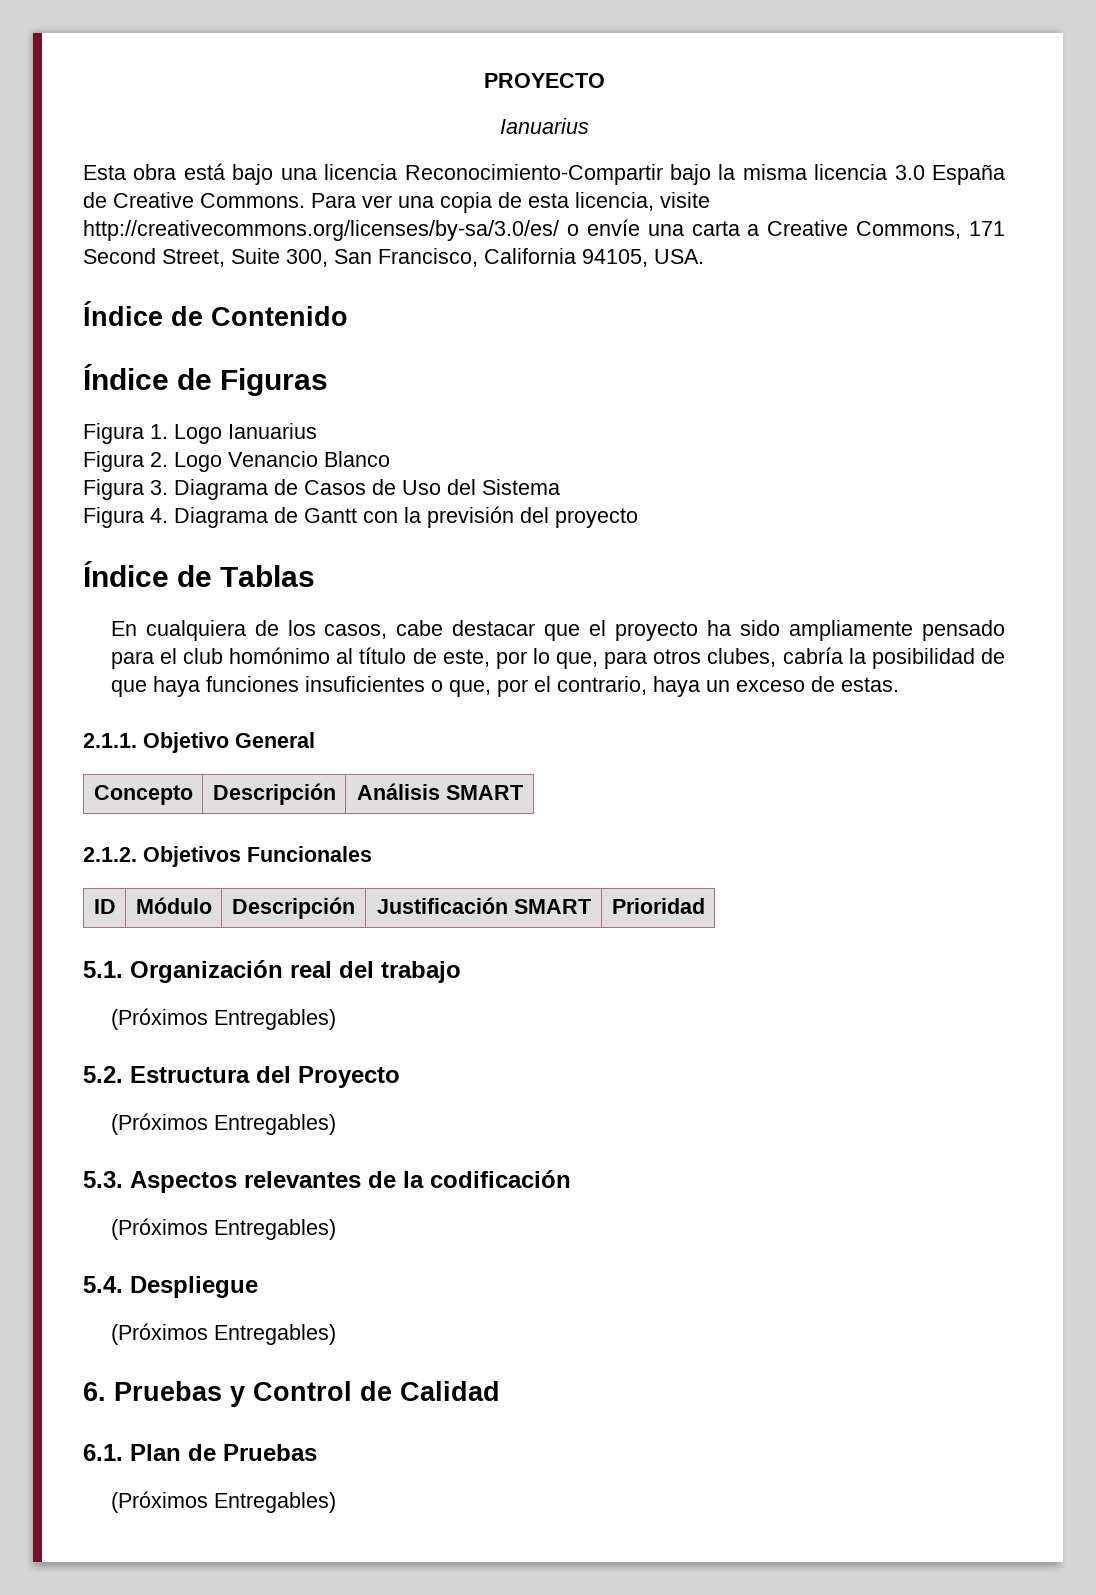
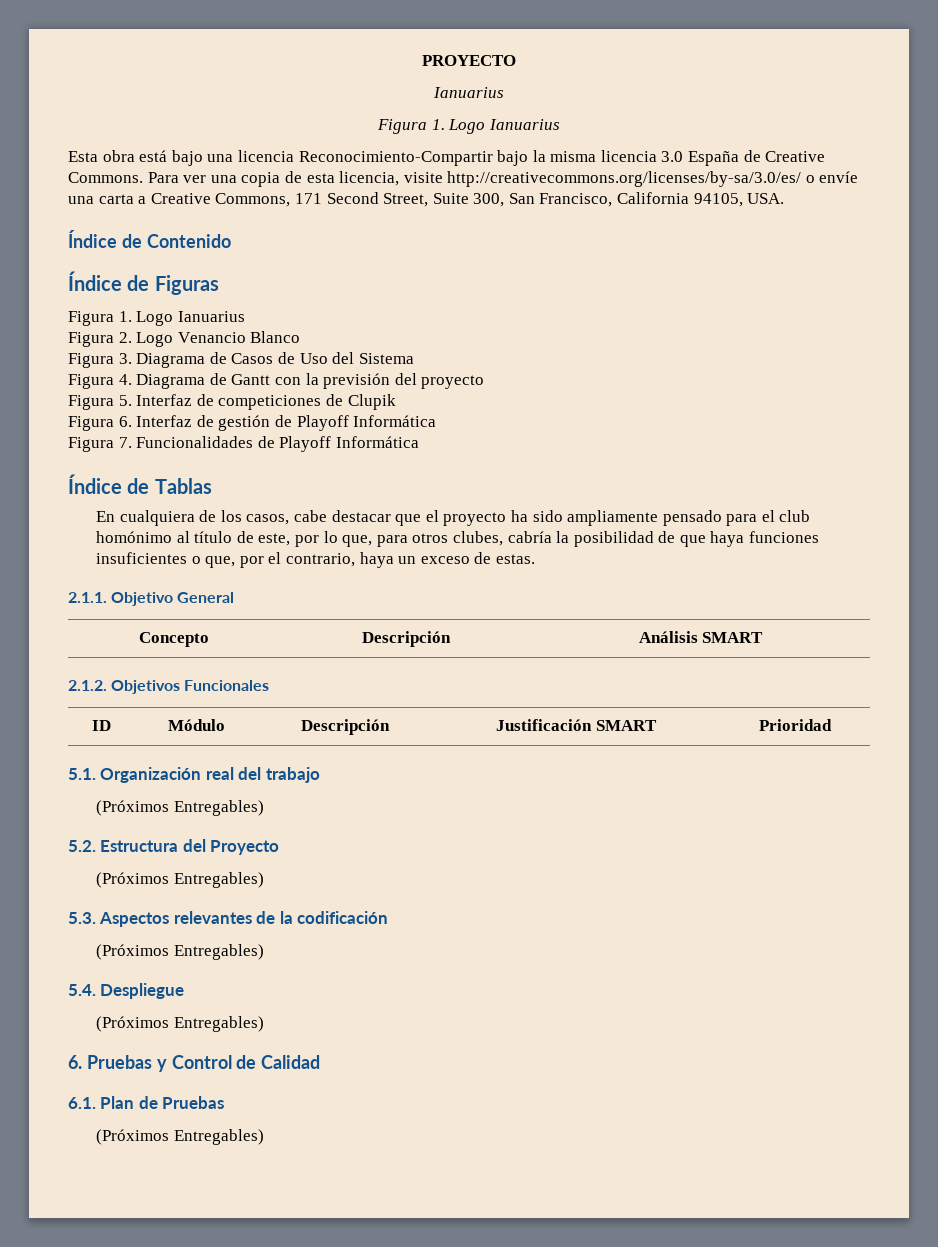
  PROYECTO
  Ianuarius
+ Figura 1. Logo Ianuarius
+ Figura 5. Interfaz de competiciones de Clupik
+ Figura 6. Interfaz de gestión de Playoff Informática
+ Figura 7. Funcionalidades de Playoff Informática

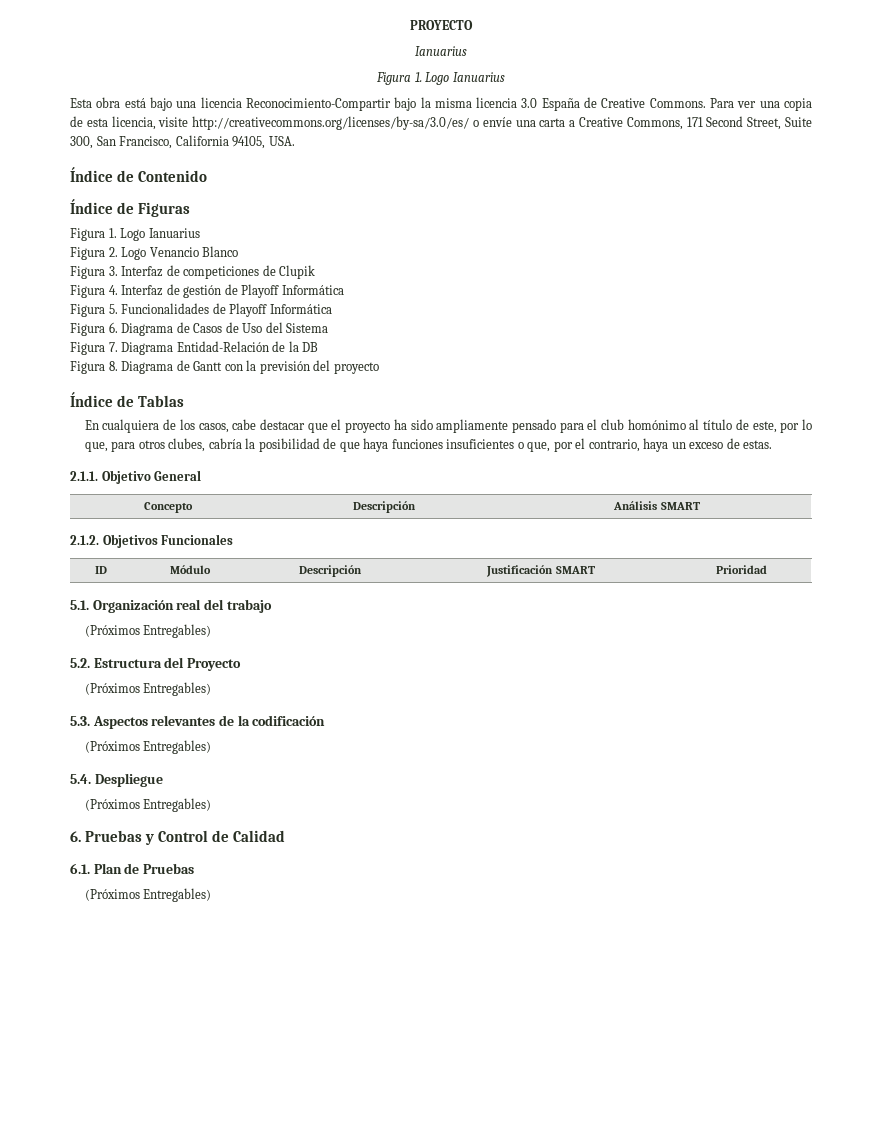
- Figura 3. Diagrama de Casos de Uso del Sistema
+ Figura 3. Interfaz de competiciones de Clupik
+ Figura 4. Interfaz de gestión de Playoff Informática
+ Figura 5. Funcionalidades de Playoff Informática
+ Figura 6. Diagrama de Casos de Uso del Sistema
- Figura 4. Diagrama de Gantt con la previsión del proyecto
+ Figura 7. Diagrama Entidad-Relación de la DB
+ Figura 8. Diagrama de Gantt con la previsión del proyecto
- Figura 5. Interfaz de competiciones de Clupik
- Figura 6. Interfaz de gestión de Playoff Informática
- Figura 7. Funcionalidades de Playoff Informática

